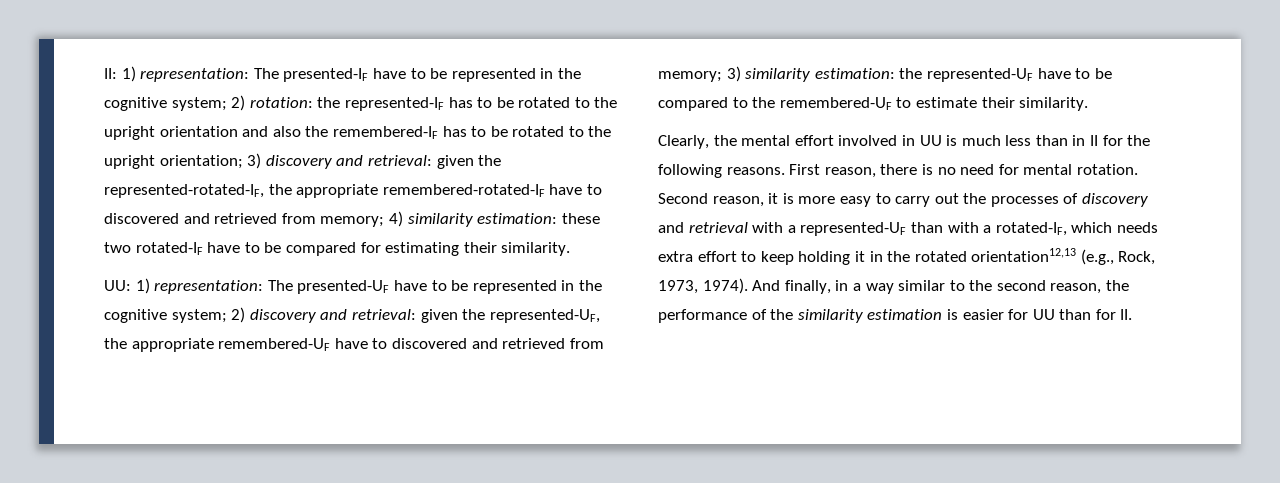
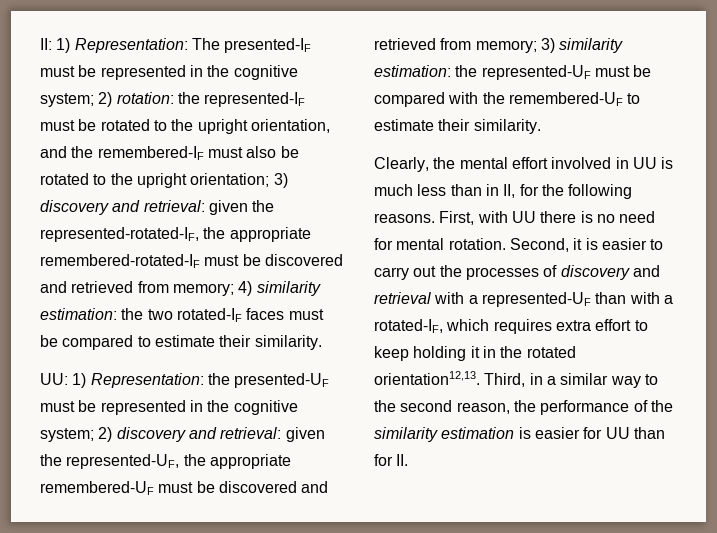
- II: 1) representation: The presented-IF have to be represented in the cognitive system; 2) rotation: the represented-IF has to be rotated to the upright orientation and also the remembered-IF has to be rotated to the upright orientation; 3) discovery and retrieval: given the represented-rotated-IF, the appropriate remembered-rotated-IF have to discovered and retrieved from memory; 4) similarity estimation: these two rotated-IF have to be compared for estimating their similarity.
+ II: 1) Representation: The presented-IF must be represented in the cognitive system; 2) rotation: the represented-IF must be rotated to the upright orientation, and the remembered-IF must also be rotated to the upright orientation; 3) discovery and retrieval: given the represented-rotated-IF, the appropriate remembered-rotated-IF must be discovered and retrieved from memory; 4) similarity estimation: the two rotated-IF faces must be compared to estimate their similarity.
- UU: 1) representation: The presented-UF have to be represented in the cognitive system; 2) discovery and retrieval: given the represented-UF, the appropriate remembered-UF have to discovered and retrieved from memory; 3) similarity estimation: the represented-UF have to be compared to the remembered-UF to estimate their similarity.
+ UU: 1) Representation: the presented-UF must be represented in the cognitive system; 2) discovery and retrieval: given the represented-UF, the appropriate remembered-UF must be discovered and retrieved from memory; 3) similarity estimation: the represented-UF must be compared with the remembered-UF to estimate their similarity.
- Clearly, the mental effort involved in UU is much less than in II for the following reasons.
+ Clearly, the mental effort involved in UU is much less than in II, for the following reasons.
- First reason, there is no need for mental rotation.
+ First, with UU there is no need for mental rotation.
- Second reason, it is more easy to carry out the processes of discovery and retrieval with a represented-UF than with a rotated-IF, which needs extra effort to keep holding it in the rotated orientation12,13 (e.g., Rock, 1973, 1974). And finally, in a way similar to the second reason, the performance of the similarity estimation is easier for UU than for II.
+ Second, it is easier to carry out the processes of discovery and retrieval with a represented-UF than with a rotated-IF, which requires extra effort to keep holding it in the rotated orientation12,13. Third, in a similar way to the second reason, the performance of the similarity estimation is easier for UU than for II.

